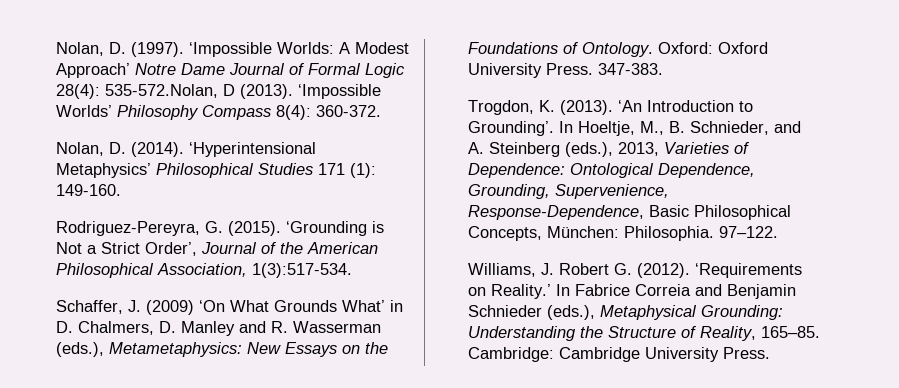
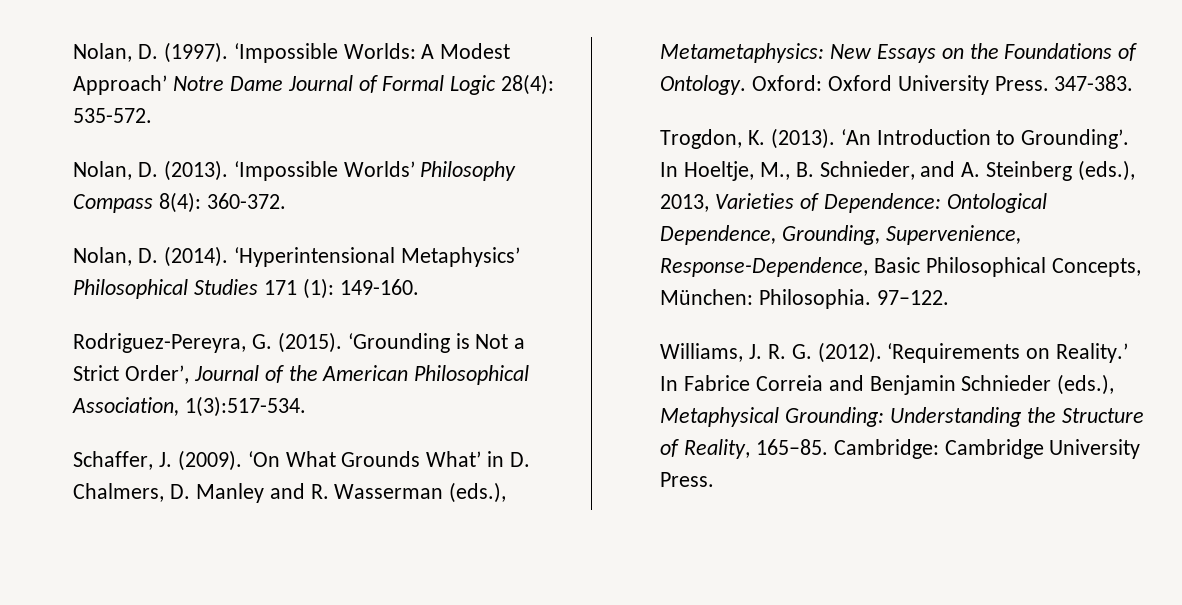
- ‘Impossible Worlds: A Modest Approach’ Notre Dame Journal of Formal Logic 28(4): 535-572.Nolan, D (2013).
+ ‘Impossible Worlds: A Modest Approach’ Notre Dame Journal of Formal Logic 28(4): 535-572.
+ Nolan, D. (2013).
- Schaffer, J. (2009) ‘On What Grounds What’ in D. Chalmers, D. Manley and R. Wasserman (eds.), Metametaphysics: New Essays on the Foundations of Ontology.
+ Schaffer, J. (2009). ‘On What Grounds What’ in D. Chalmers, D. Manley and R. Wasserman (eds.), Metametaphysics: New Essays on the Foundations of Ontology.
- Williams, J. Robert G. (2012).
+ Williams, J. R. G. (2012).

